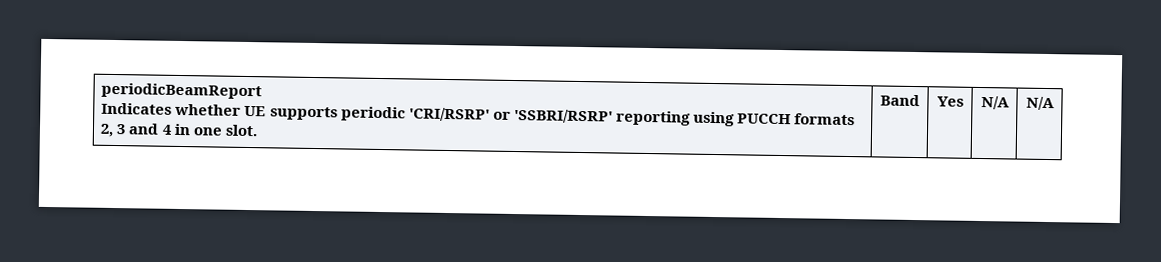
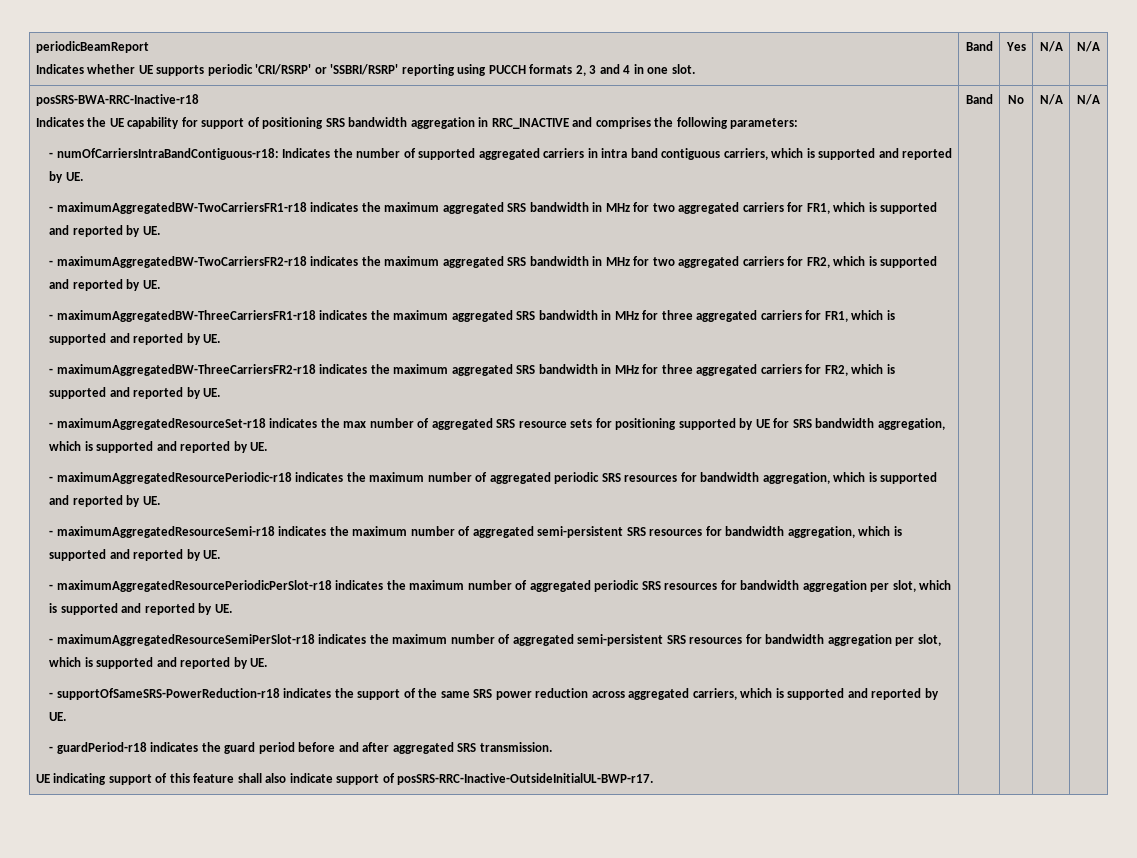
+ posSRS-BWA-RRC-Inactive-r18
+ Indicates the UE capability for support of positioning SRS bandwidth aggregation in RRC_INACTIVE and comprises the following parameters:
+ - numOfCarriersIntraBandContiguous-r18: Indicates the number of supported aggregated carriers in intra band contiguous carriers, which is supported and reported by UE.
+ - maximumAggregatedBW-TwoCarriersFR1-r18 indicates the maximum aggregated SRS bandwidth in MHz for two aggregated carriers for FR1, which is supported and reported by UE.
+ - maximumAggregatedBW-TwoCarriersFR2-r18 indicates the maximum aggregated SRS bandwidth in MHz for two aggregated carriers for FR2, which is supported and reported by UE.
+ - maximumAggregatedBW-ThreeCarriersFR1-r18 indicates the maximum aggregated SRS bandwidth in MHz for three aggregated carriers for FR1, which is supported and reported by UE.
+ - maximumAggregatedBW-ThreeCarriersFR2-r18 indicates the maximum aggregated SRS bandwidth in MHz for three aggregated carriers for FR2, which is supported and reported by UE.
+ - maximumAggregatedResourceSet-r18 indicates the max number of aggregated SRS resource sets for positioning supported by UE for SRS bandwidth aggregation, which is supported and reported by UE.
+ - maximumAggregatedResourcePeriodic-r18 indicates the maximum number of aggregated periodic SRS resources for bandwidth aggregation, which is supported and reported by UE.
+ - maximumAggregatedResourceSemi-r18 indicates the maximum number of aggregated semi-persistent SRS resources for bandwidth aggregation, which is supported and reported by UE.
+ - maximumAggregatedResourcePeriodicPerSlot-r18 indicates the maximum number of aggregated periodic SRS resources for bandwidth aggregation per slot, which is supported and reported by UE.
+ - maximumAggregatedResourceSemiPerSlot-r18 indicates the maximum number of aggregated semi-persistent SRS resources for bandwidth aggregation per slot, which is supported and reported by UE.
+ - supportOfSameSRS-PowerReduction-r18 indicates the support of the same SRS power reduction across aggregated carriers, which is supported and reported by UE.
+ - guardPeriod-r18 indicates the guard period before and after aggregated SRS transmission.
+ UE indicating support of this feature shall also indicate support of posSRS-RRC-Inactive-OutsideInitialUL-BWP-r17. | Band | No | N/A | N/A

